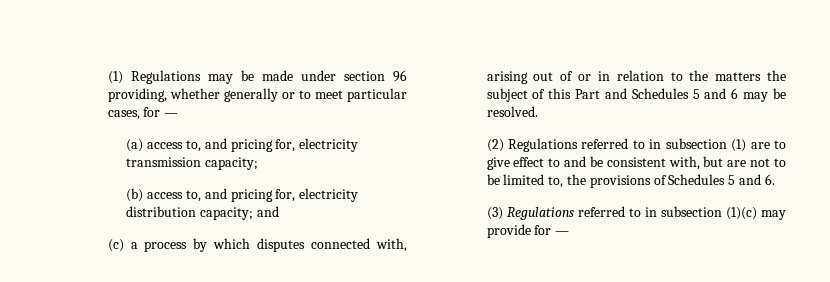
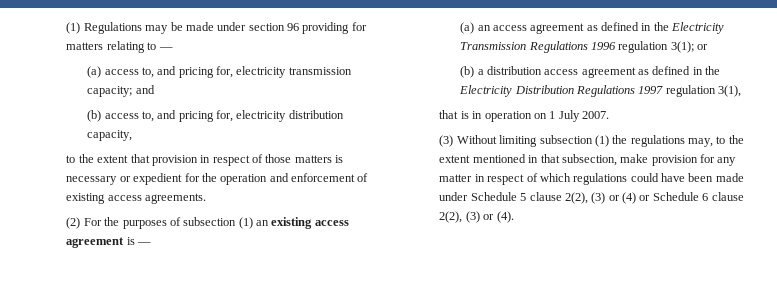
- (1) Regulations may be made under section 96 providing, whether generally or to meet particular cases, for —
+ (1) Regulations may be made under section 96 providing for matters relating to —
- (a) access to, and pricing for, electricity transmission capacity;
+ (a) access to, and pricing for, electricity transmission capacity; and
- (b) access to, and pricing for, electricity distribution capacity; and
- (c) a process by which disputes connected with, arising out of or in relation to the matters the subject of this Part and Schedules 5 and 6 may be resolved.
- (2) Regulations referred to in subsection (1) are to give effect to and be consistent with, but are not to be limited to, the provisions of Schedules 5 and 6.
- (3) Regulations referred to in subsection (1)(c) may provide for —
+ (b) access to, and pricing for, electricity distribution capacity,
+ to the extent that provision in respect of those matters is necessary or expedient for the operation and enforcement of existing access agreements.
+ (2) For the purposes of subsection (1) an existing access agreement is —
+ (a) an access agreement as defined in the Electricity Transmission Regulations 1996 regulation 3(1); or
+ (b) a distribution access agreement as defined in the Electricity Distribution Regulations 1997 regulation 3(1),
+ that is in operation on 1 July 2007.
+ (3) Without limiting subsection (1) the regulations may, to the extent mentioned in that subsection, make provision for any matter in respect of which regulations could have been made under Schedule 5 clause 2(2), (3) or (4) or Schedule 6 clause 2(2), (3) or (4).

